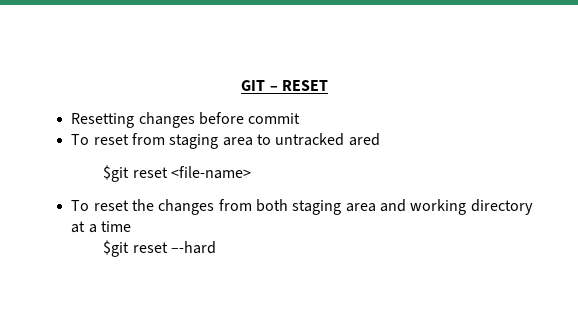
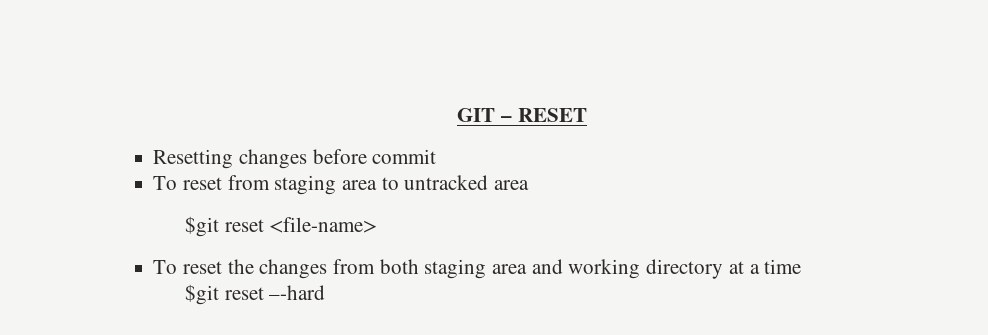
- To reset from staging area to untracked ared
+ To reset from staging area to untracked area

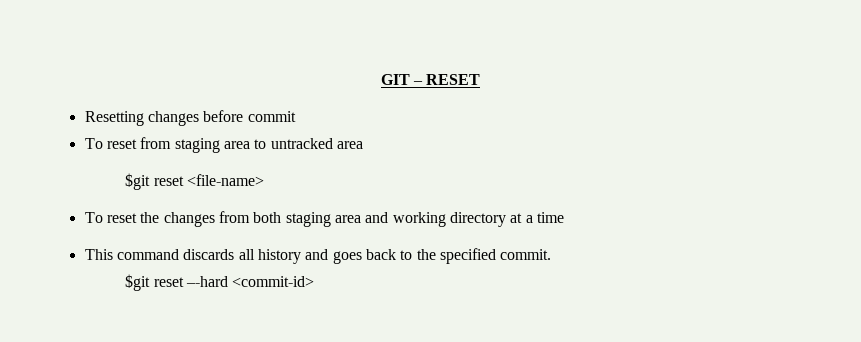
+ This command discards all history and goes back to the specified commit.
- $git reset –-hard
+ $git reset –-hard <commit-id>

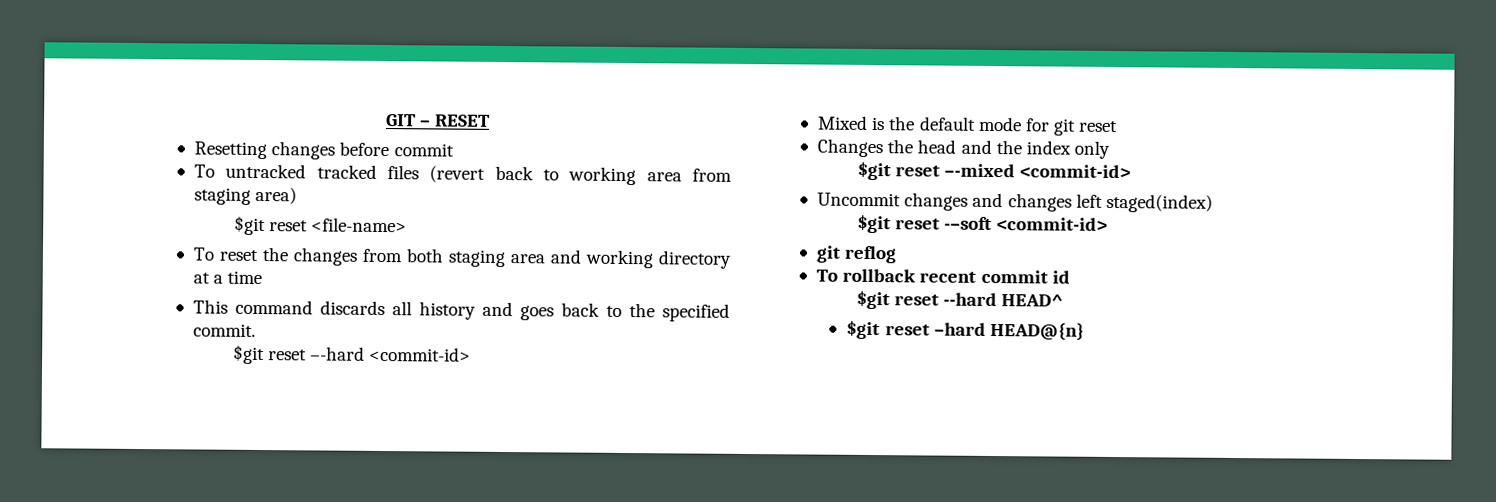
- To reset from staging area to untracked area
+ To untracked tracked files (revert back to working area from staging area)
+ Mixed is the default mode for git reset
+ Changes the head and the index only
+ $git reset –-mixed <commit-id>
+ Uncommit changes and changes left staged(index)
+ $git reset -–soft <commit-id>
+ git reflog
+ To rollback recent commit id
+ $git reset --hard HEAD^
+ $git reset –hard HEAD@{n}

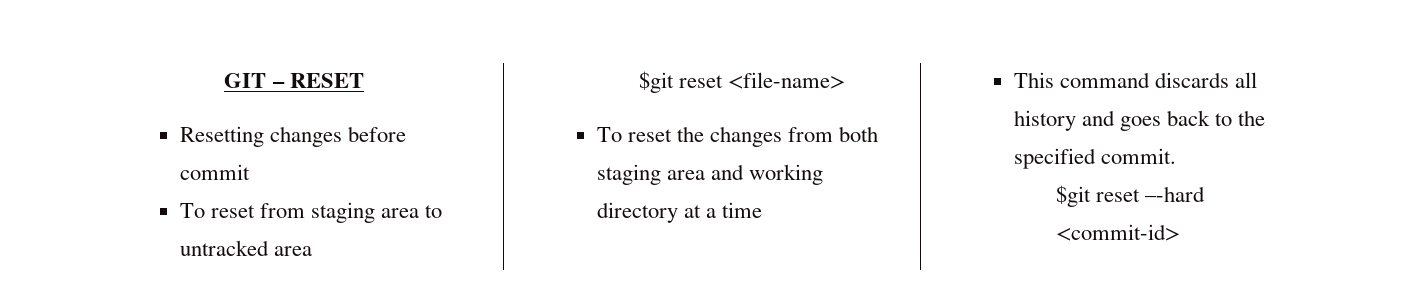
- To untracked tracked files (revert back to working area from staging area)
+ To reset from staging area to untracked area
- Mixed is the default mode for git reset
- Changes the head and the index only
- $git reset –-mixed <commit-id>
- Uncommit changes and changes left staged(index)
- $git reset -–soft <commit-id>
- git reflog
- To rollback recent commit id
- $git reset --hard HEAD^
- $git reset –hard HEAD@{n}

